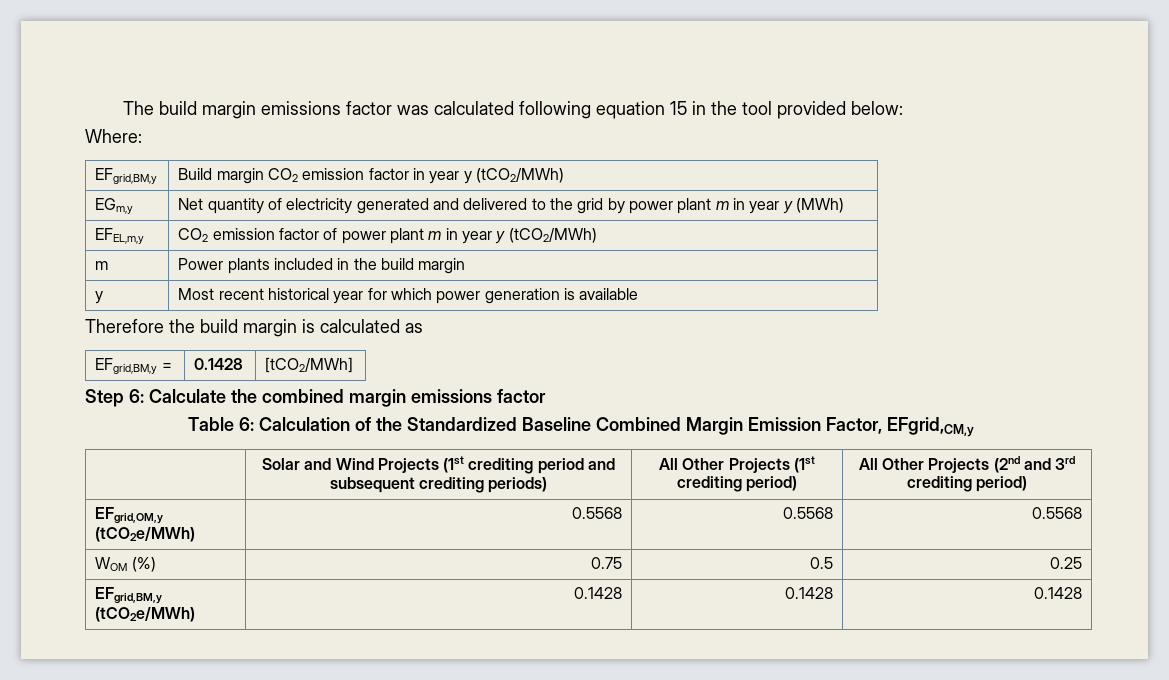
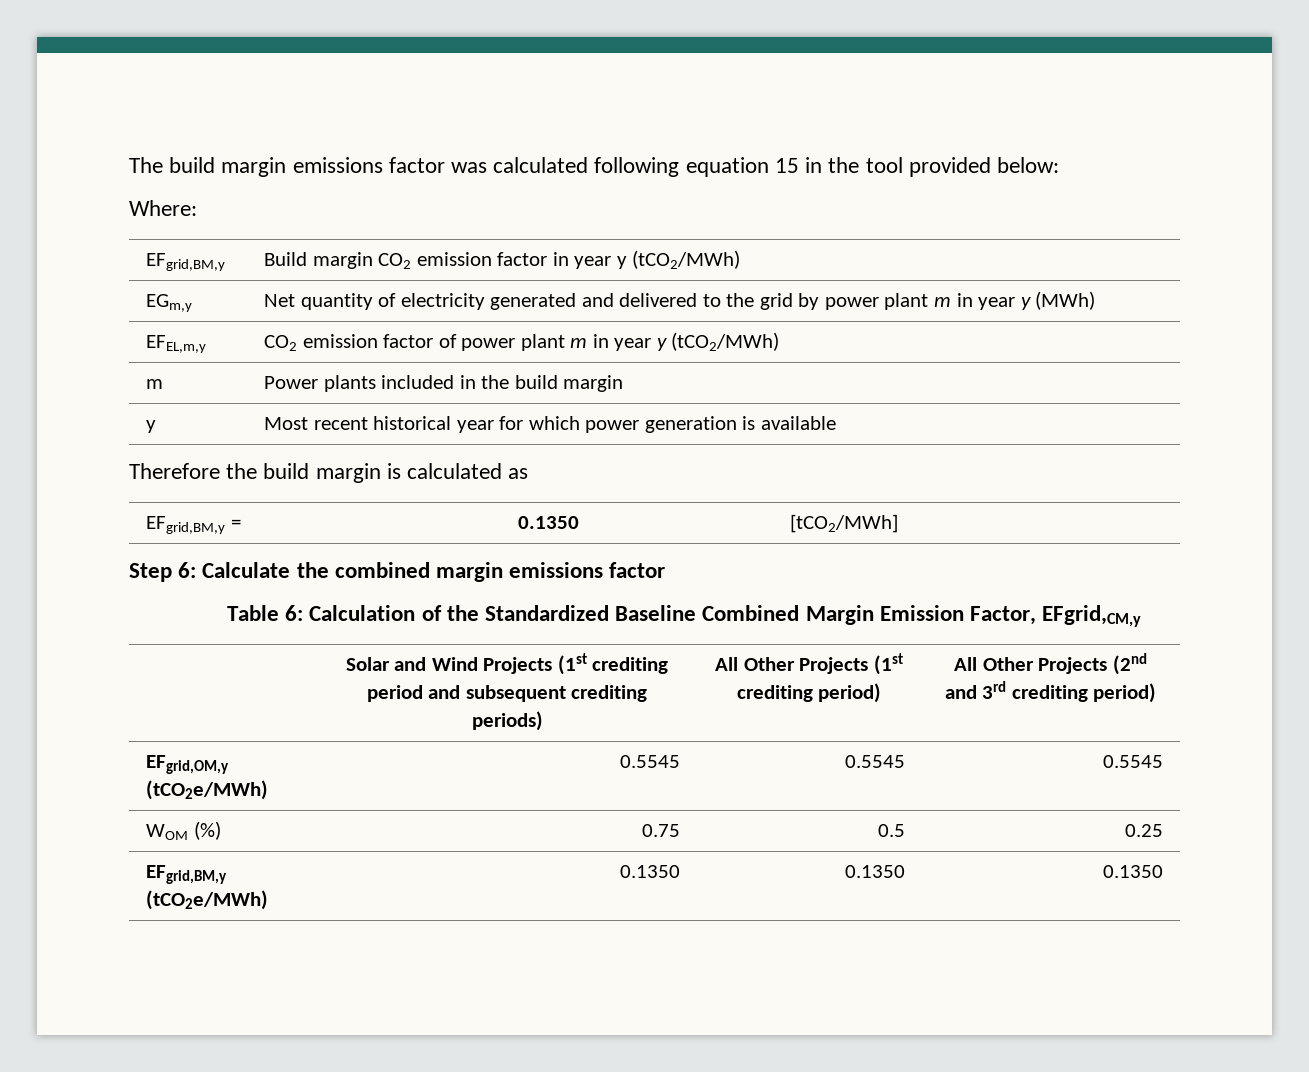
- EFgrid,BM,y = | 0.1428 | [tCO2/MWh]
+ EFgrid,BM,y = | 0.1350 | [tCO2/MWh]
- EFgrid,OM,y (tCO2e/MWh) | 0.5568 | 0.5568 | 0.5568
+ EFgrid,OM,y (tCO2e/MWh) | 0.5545 | 0.5545 | 0.5545
- EFgrid,BM,y (tCO2e/MWh) | 0.1428 | 0.1428 | 0.1428
+ EFgrid,BM,y (tCO2e/MWh) | 0.1350 | 0.1350 | 0.1350

